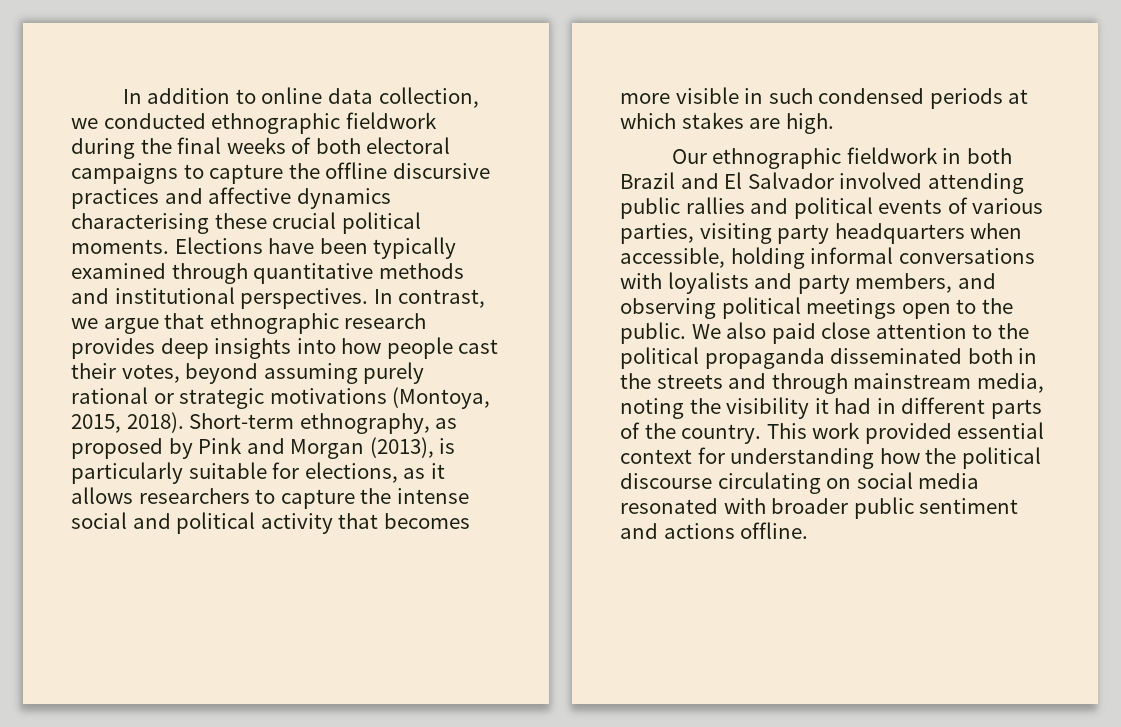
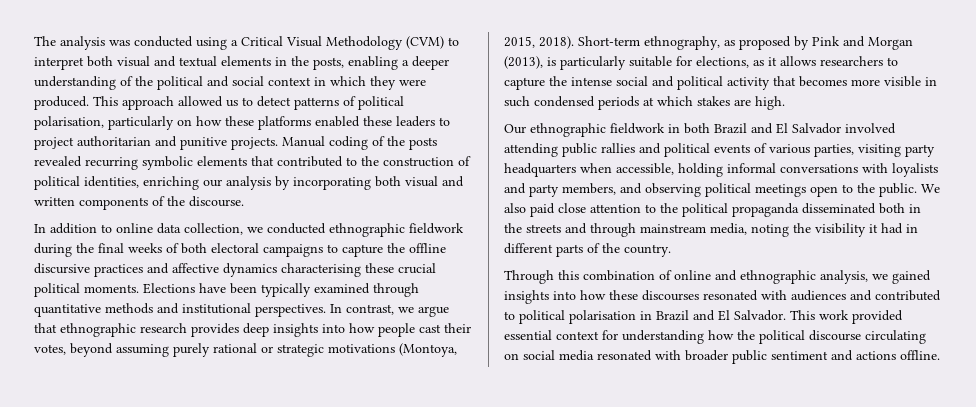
+ The analysis was conducted using a Critical Visual Methodology (CVM) to interpret both visual and textual elements in the posts, enabling a deeper understanding of the political and social context in which they were produced. This approach allowed us to detect patterns of political polarisation, particularly on how these platforms enabled these leaders to project authoritarian and punitive projects. Manual coding of the posts revealed recurring symbolic elements that contributed to the construction of political identities, enriching our analysis by incorporating both visual and written components of the discourse.
- We also paid close attention to the political propaganda disseminated both in the streets and through mainstream media, noting the visibility it had in different parts of the country. This work provided essential context for understanding how the political discourse circulating on social media resonated with broader public sentiment and actions offline.
+ We also paid close attention to the political propaganda disseminated both in the streets and through mainstream media, noting the visibility it had in different parts of the country.
+ Through this combination of online and ethnographic analysis, we gained insights into how these discourses resonated with audiences and contributed to political polarisation in Brazil and El Salvador. This work provided essential context for understanding how the political discourse circulating on social media resonated with broader public sentiment and actions offline.

